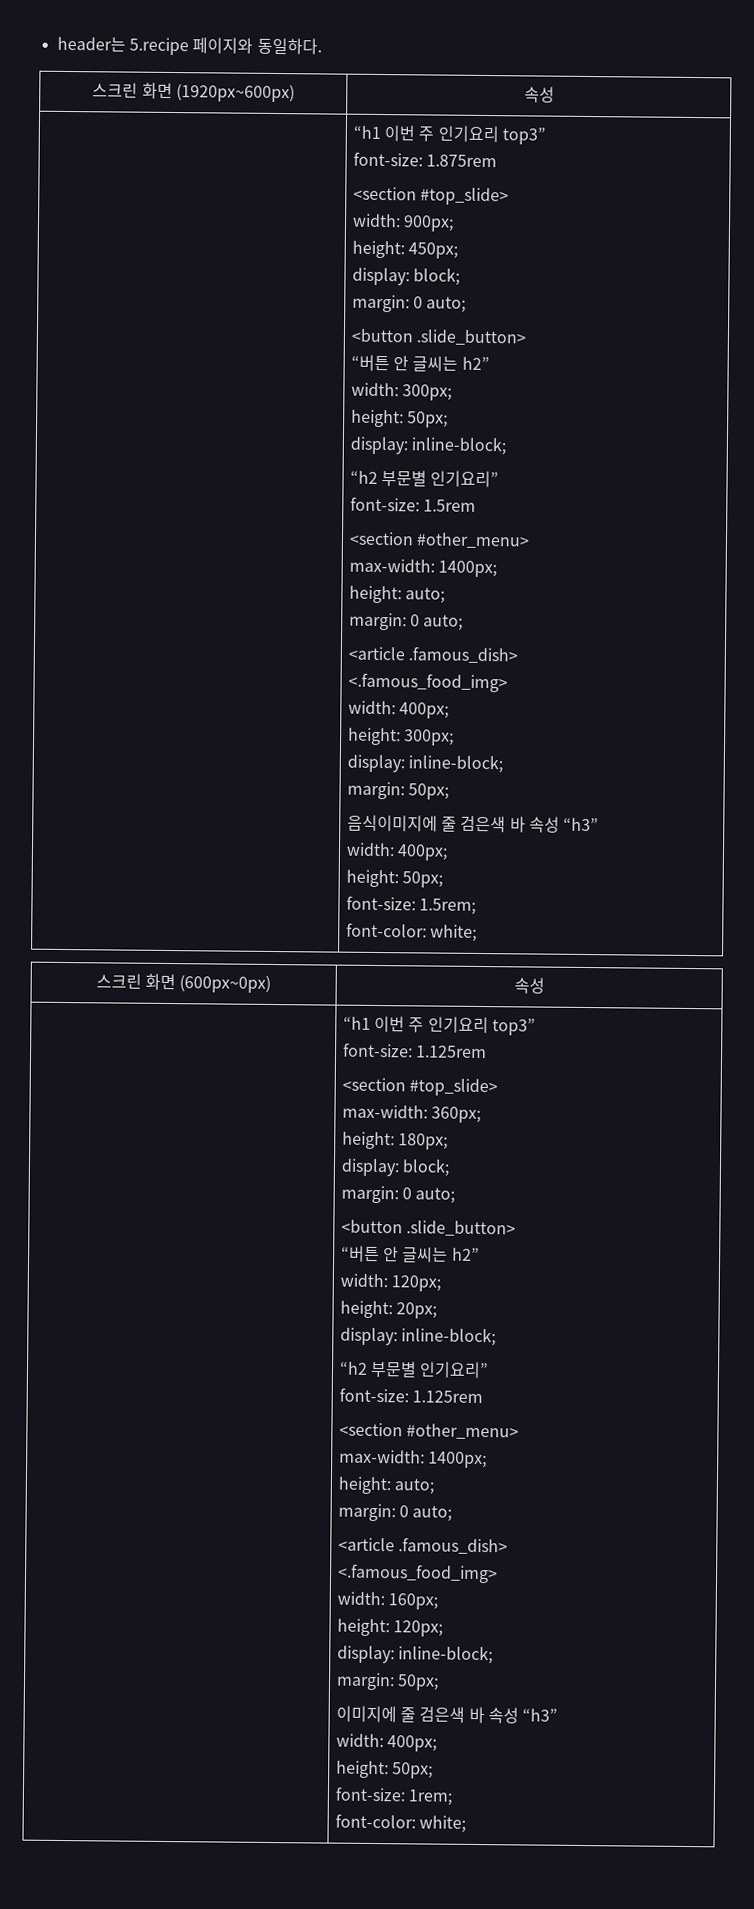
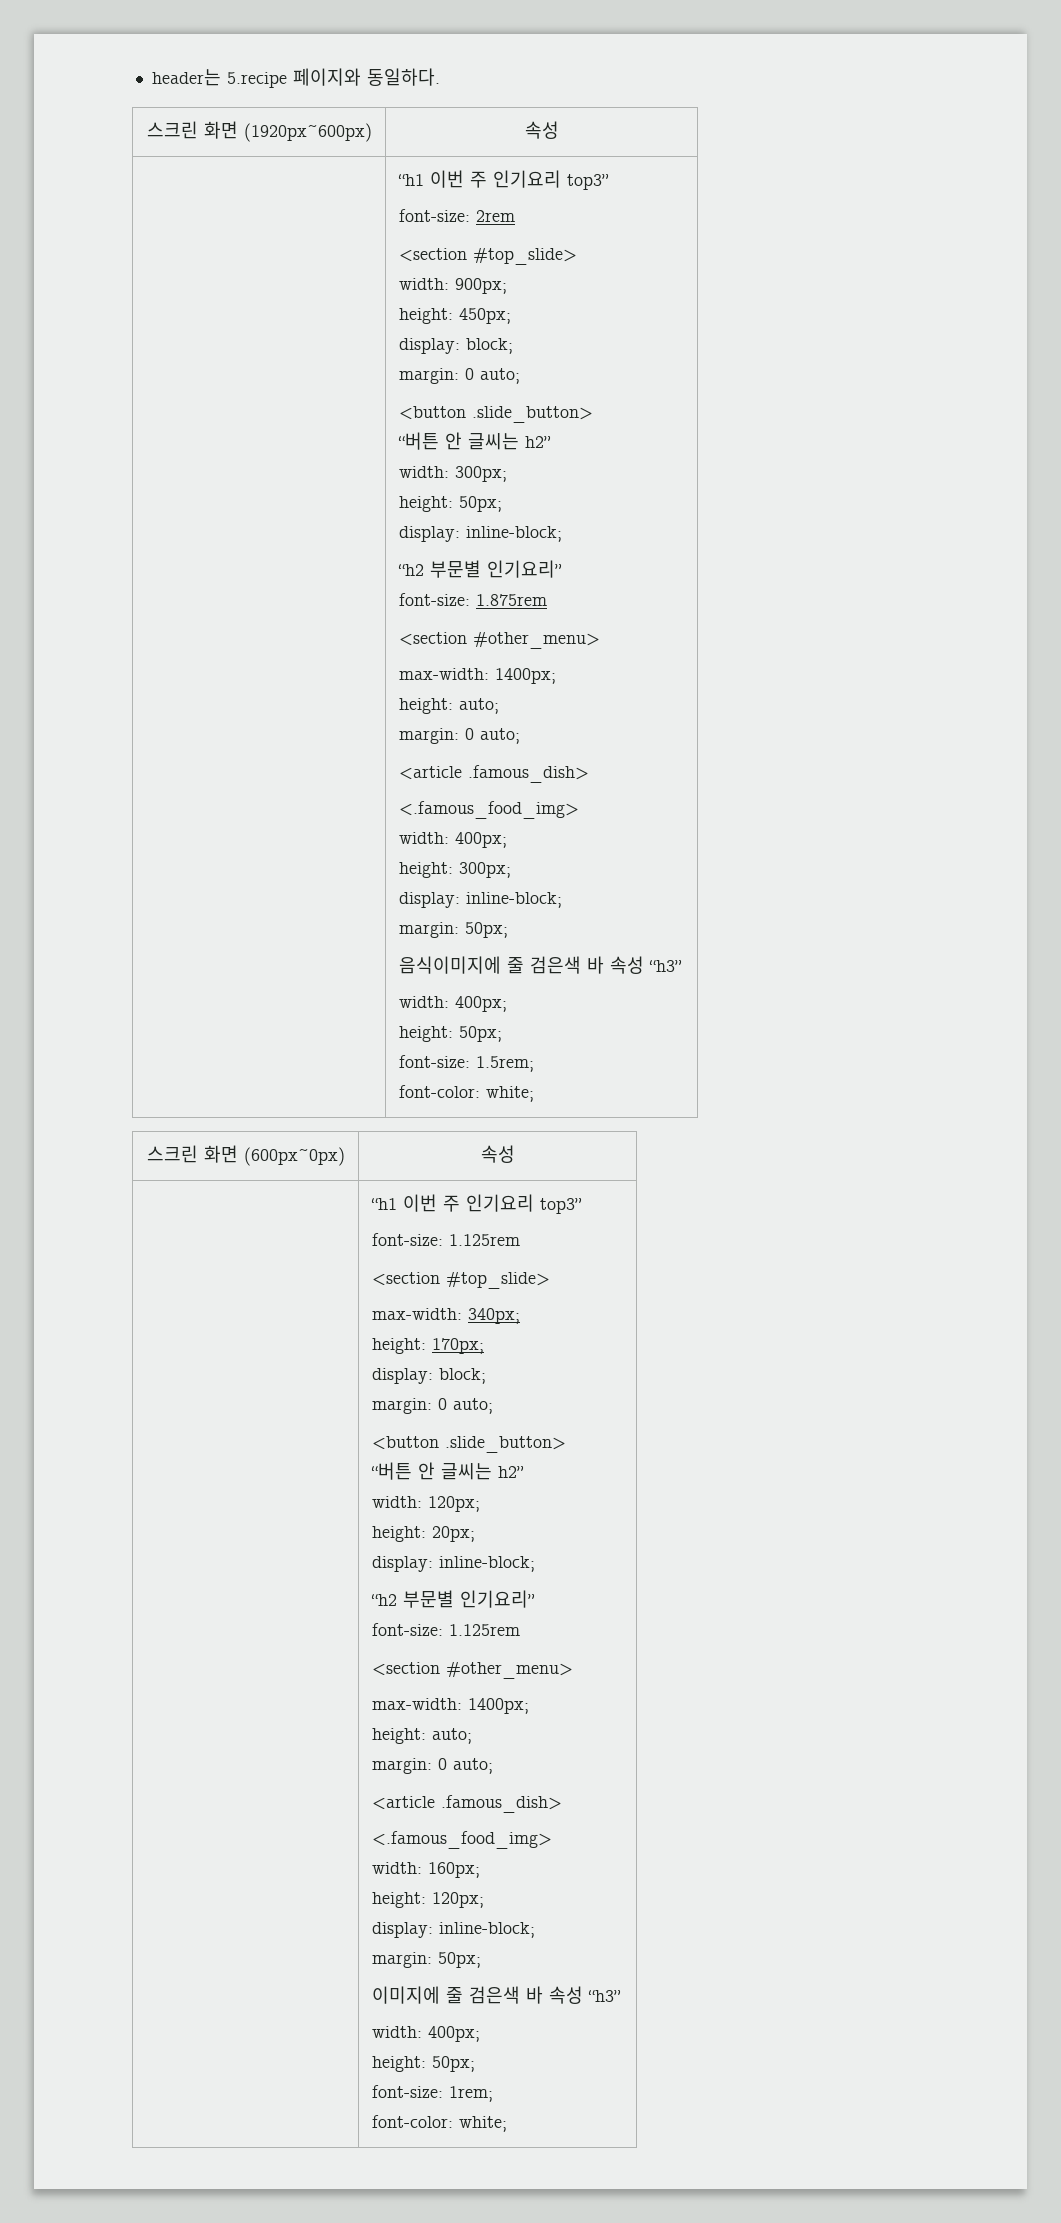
- font-size: 1.875rem
+ font-size: 2rem
- font-size: 1.5rem
+ font-size: 1.875rem
- max-width: 360px;
- height: 180px;
+ max-width: 340px;
+ height: 170px;

